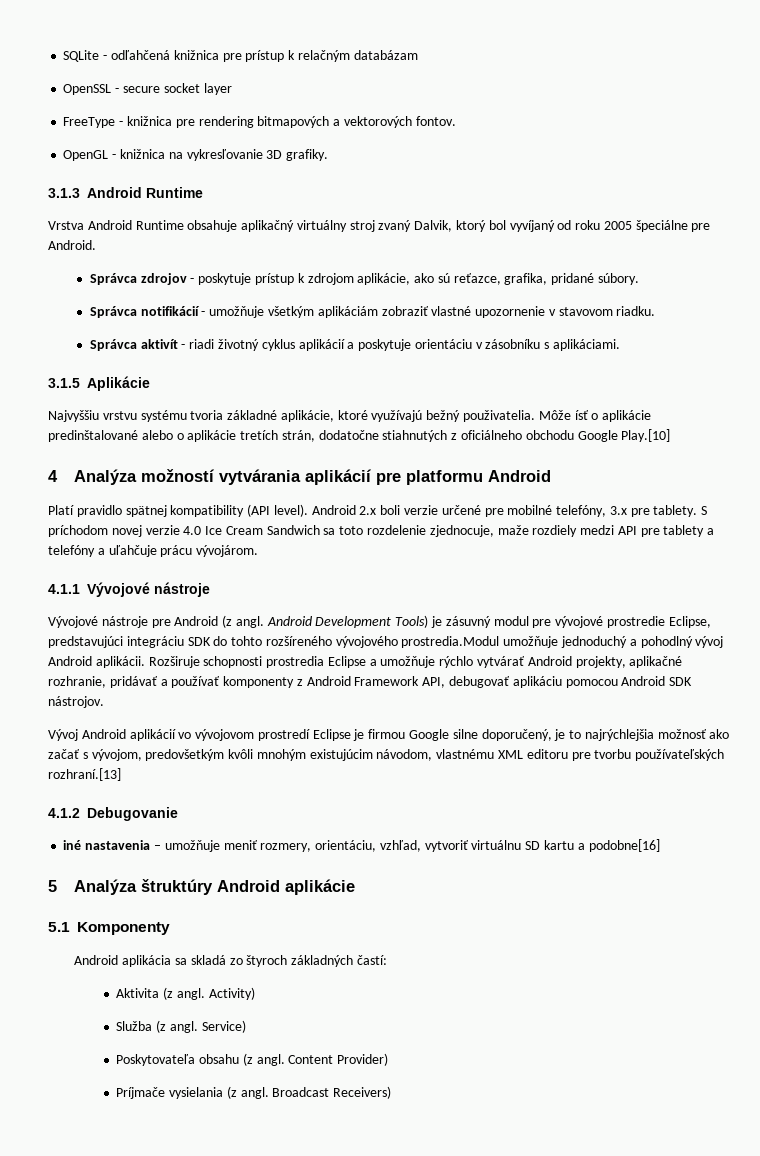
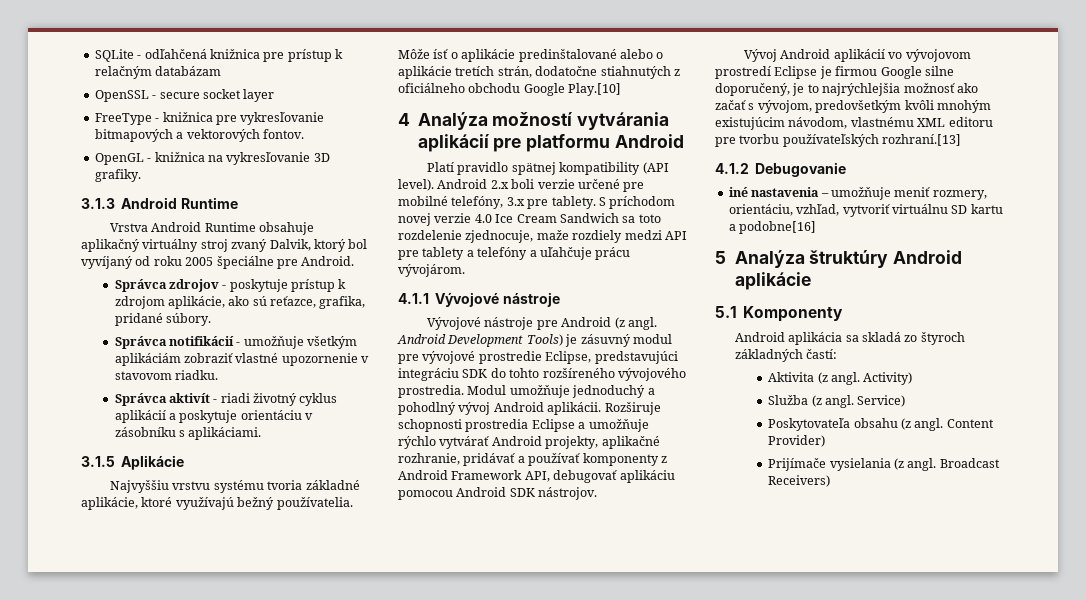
- FreeType - knižnica pre rendering bitmapových a vektorových fontov.
+ FreeType - knižnica pre vykresľovanie bitmapových a vektorových fontov.
- Najvyššiu vrstvu systému tvoria základné aplikácie, ktoré využívajú bežný použivatelia.
+ Najvyššiu vrstvu systému tvoria základné aplikácie, ktoré využívajú bežný používatelia.
- Android Development Tools) je zásuvný modul pre vývojové prostredie Eclipse, predstavujúci integráciu SDK do tohto rozšíreného vývojového prostredia.Modul umožňuje jednoduchý a pohodlný vývoj Android aplikácii.
+ Android Development Tools) je zásuvný modul pre vývojové prostredie Eclipse, predstavujúci integráciu SDK do tohto rozšíreného vývojového prostredia. Modul umožňuje jednoduchý a pohodlný vývoj Android aplikácii.
- Príjmače vysielania (z angl.
+ Prijímače vysielania (z angl.

